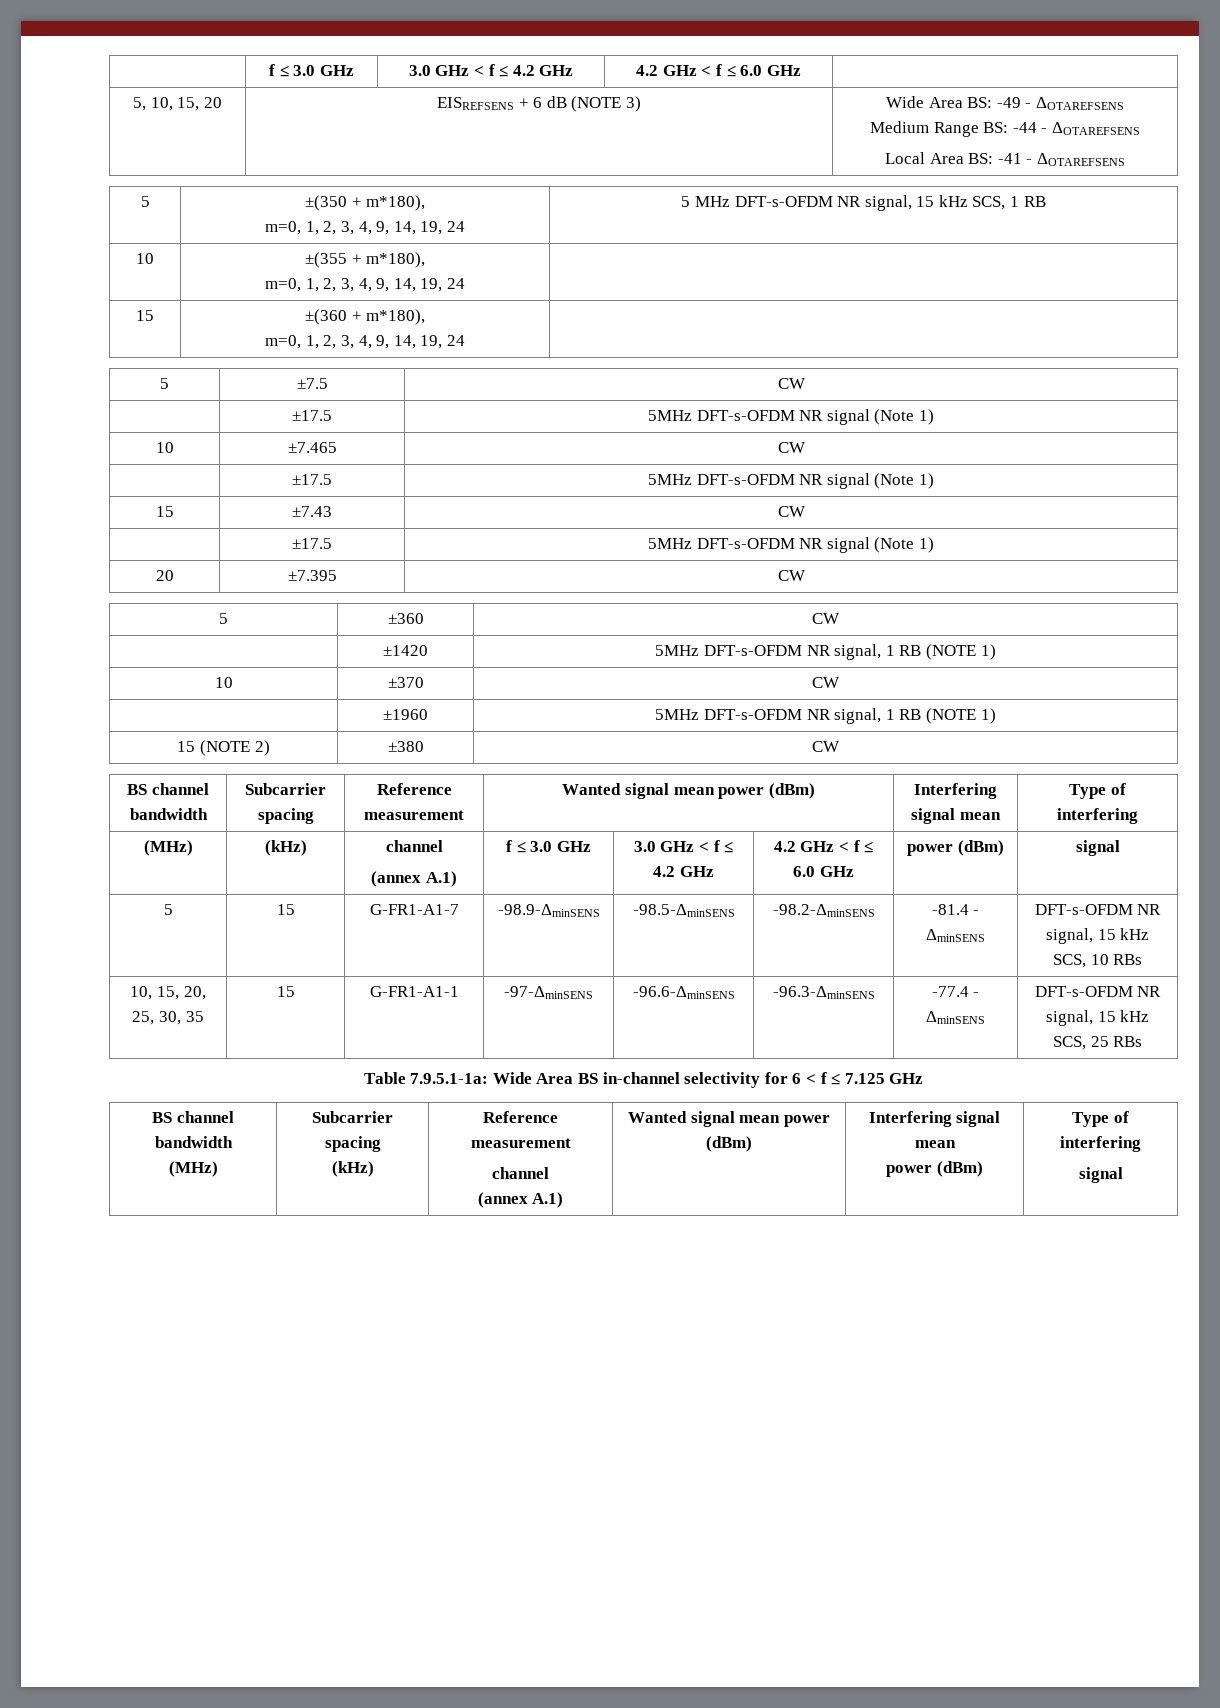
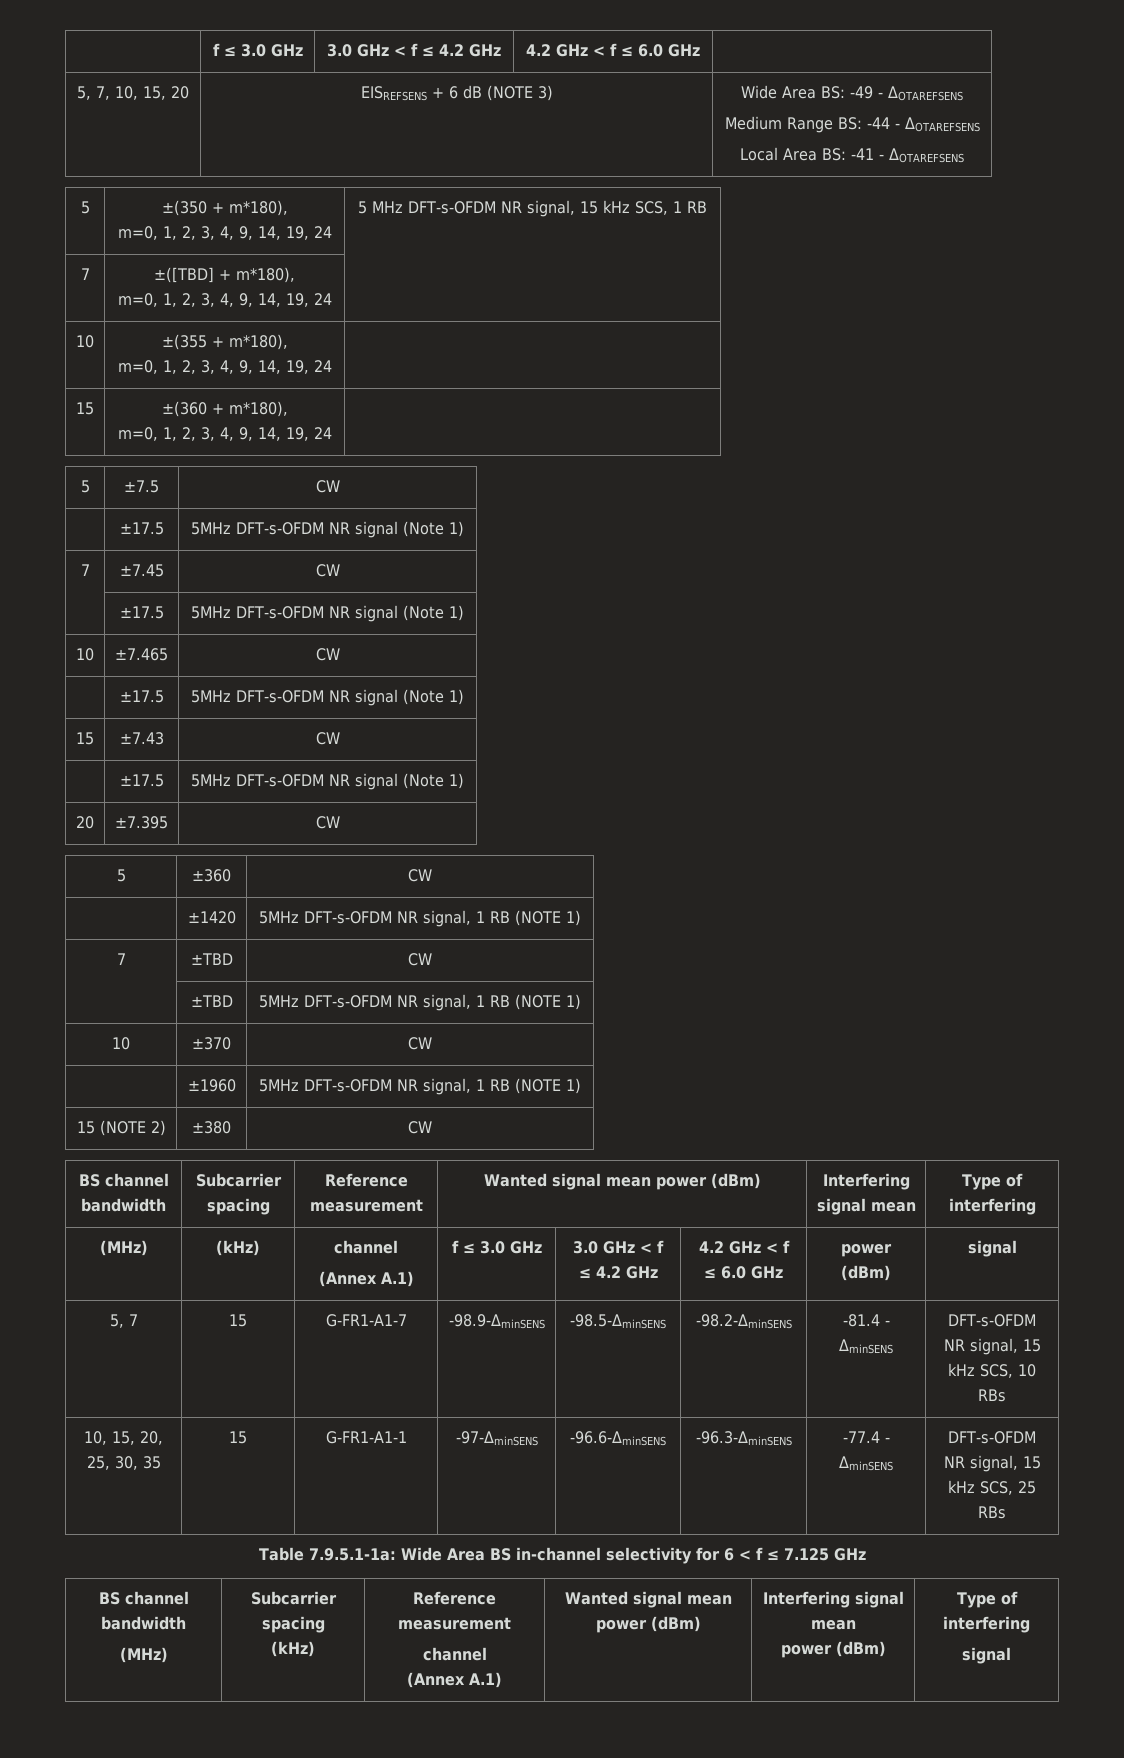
- 5, 10, 15, 20 | EISREFSENS + 6 dB (NOTE 3) | Wide Area BS: -49 - ΔOTAREFSENS
+ 5, 7, 10, 15, 20 | EISREFSENS + 6 dB (NOTE 3) | Wide Area BS: -49 - ΔOTAREFSENS
+ 7 | ±([TBD] + m*180),
+ m=0, 1, 2, 3, 4, 9, 14, 19, 24 |
+ 7 | ±7.45 | CW
+ | ±17.5 | 5MHz DFT-s-OFDM NR signal (Note 1)
+ 7 | ±TBD | CW
+ | ±TBD | 5MHz DFT-s-OFDM NR signal, 1 RB (NOTE 1)
  (MHz) | (kHz) | channel
- (annex A.1) | f ≤ 3.0 GHz | 3.0 GHz < f ≤ 4.2 GHz | 4.2 GHz < f ≤ 6.0 GHz | power (dBm) | signal
+ (Annex A.1) | f ≤ 3.0 GHz | 3.0 GHz < f ≤ 4.2 GHz | 4.2 GHz < f ≤ 6.0 GHz | power (dBm) | signal
- 5 | 15 | G-FR1-A1-7 | -98.9-ΔminSENS | -98.5-ΔminSENS | -98.2-ΔminSENS | -81.4 - ΔminSENS | DFT-s-OFDM NR signal, 15 kHz SCS, 10 RBs
+ 5, 7 | 15 | G-FR1-A1-7 | -98.9-ΔminSENS | -98.5-ΔminSENS | -98.2-ΔminSENS | -81.4 - ΔminSENS | DFT-s-OFDM NR signal, 15 kHz SCS, 10 RBs
  Table 7.9.5.1-1a: Wide Area BS in-channel selectivity for 6 < f ≤ 7.125 GHz
  BS channel bandwidth
  (MHz) | Subcarrier spacing
  (kHz) | Reference measurement
  channel
- (annex A.1) | Wanted signal mean power (dBm) | Interfering signal mean
+ (Annex A.1) | Wanted signal mean power (dBm) | Interfering signal mean

